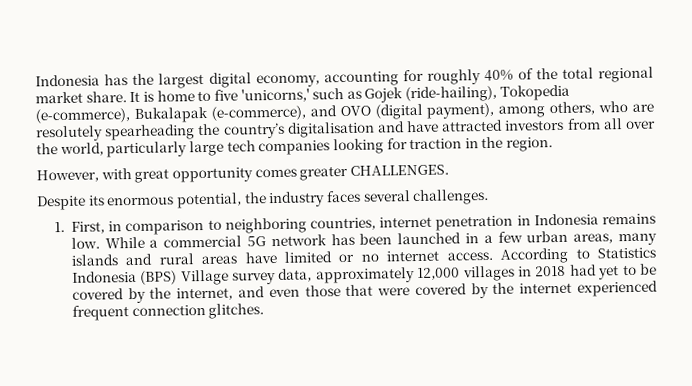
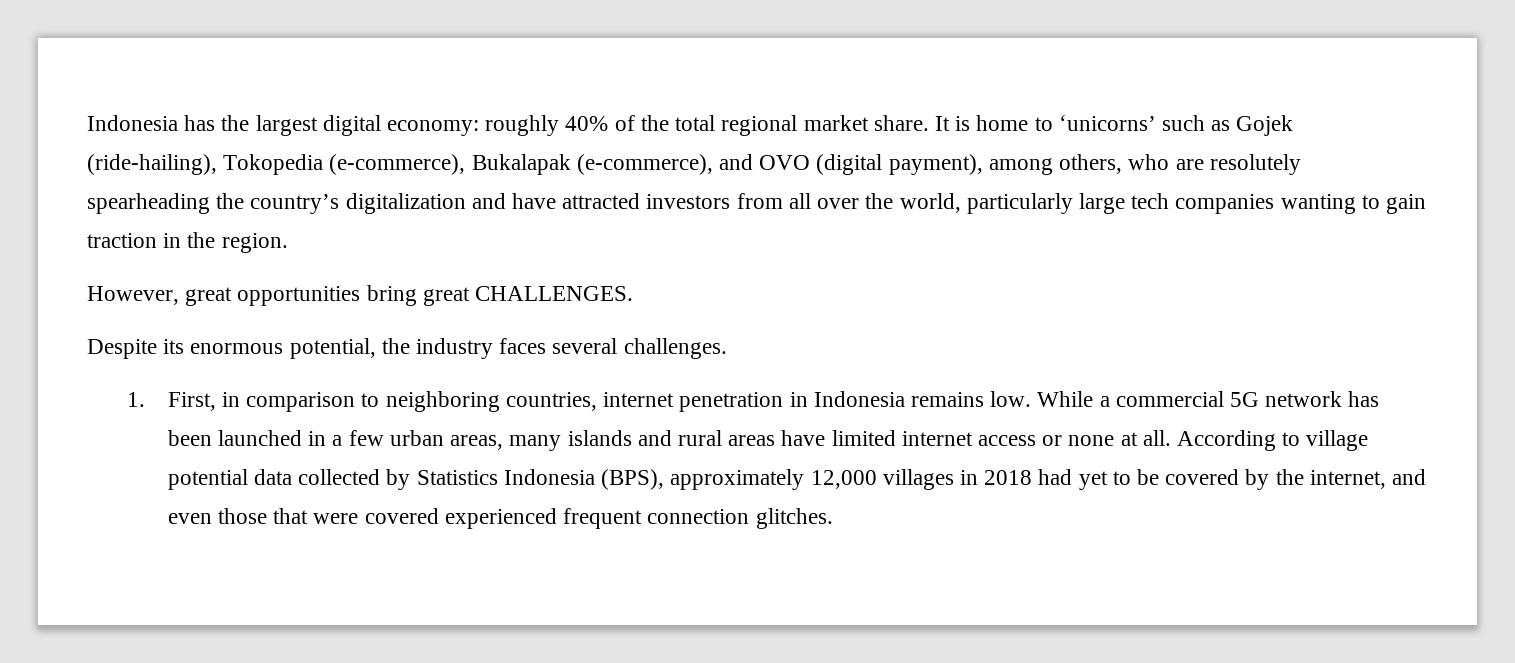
- Indonesia has the largest digital economy, accounting for roughly 40% of the total regional market share.
+ Indonesia has the largest digital economy: roughly 40% of the total regional market share.
- It is home to five 'unicorns,' such as Gojek (ride-hailing), Tokopedia (e-commerce), Bukalapak (e-commerce), and OVO (digital payment), among others, who are resolutely spearheading the country’s digitalisation and have attracted investors from all over the world, particularly large tech companies looking for traction in the region.
+ It is home to ‘unicorns’ such as Gojek (ride-hailing), Tokopedia (e-commerce), Bukalapak (e-commerce), and OVO (digital payment), among others, who are resolutely spearheading the country’s digitalization and have attracted investors from all over the world, particularly large tech companies wanting to gain traction in the region.
- However, with great opportunity comes greater CHALLENGES.
+ However, great opportunities bring great CHALLENGES.
- While a commercial 5G network has been launched in a few urban areas, many islands and rural areas have limited or no internet access. According to Statistics Indonesia (BPS) Village survey data, approximately 12,000 villages in 2018 had yet to be covered by the internet, and even those that were covered by the internet experienced frequent connection glitches.
+ While a commercial 5G network has been launched in a few urban areas, many islands and rural areas have limited internet access or none at all. According to village potential data collected by Statistics Indonesia (BPS), approximately 12,000 villages in 2018 had yet to be covered by the internet, and even those that were covered experienced frequent connection glitches.

